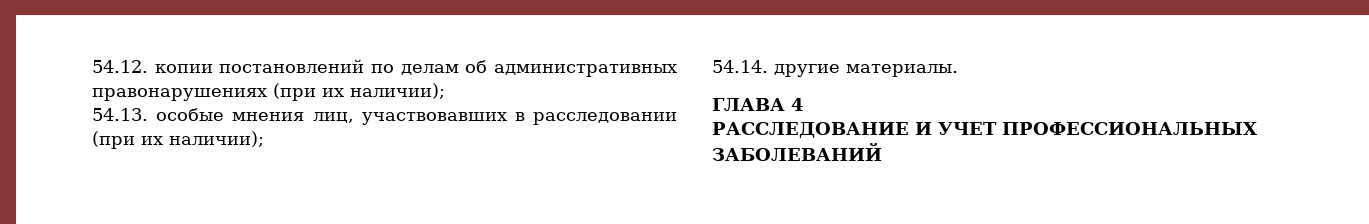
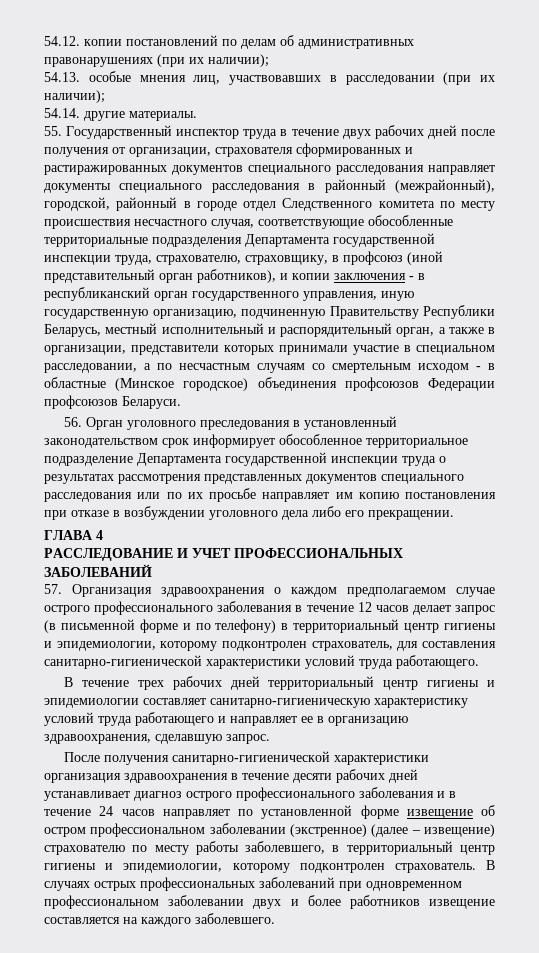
+ 55. Государственный инспектор труда в течение двух рабочих дней после получения от организации, страхователя сформированных и растиражированных документов специального расследования направляет документы специального расследования в районный (межрайонный), городской, районный в городе отдел Следственного комитета по месту происшествия несчастного случая, соответствующие обособленные территориальные подразделения Департамента государственной инспекции труда, страхователю, страховщику, в профсоюз (иной представительный орган работников), и копии заключения - в республиканский орган государственного управления, иную государственную организацию, подчиненную Правительству Республики Беларусь, местный исполнительный и распорядительный орган, а также в организации, представители которых принимали участие в специальном расследовании, а по несчастным случаям со смертельным исходом - в областные (Минское городское) объединения профсоюзов Федерации профсоюзов Беларуси.
+ 56. Орган уголовного преследования в установленный законодательством срок информирует обособленное территориальное подразделение Департамента государственной инспекции труда о результатах рассмотрения представленных документов специального расследования или по их просьбе направляет им копию постановления при отказе в возбуждении уголовного дела либо его прекращении.
+ 57. Организация здравоохранения о каждом предполагаемом случае острого профессионального заболевания в течение 12 часов делает запрос (в письменной форме и по телефону) в территориальный центр гигиены и эпидемиологии, которому подконтролен страхователь, для составления санитарно-гигиенической характеристики условий труда работающего.
+ В течение трех рабочих дней территориальный центр гигиены и эпидемиологии составляет санитарно-гигиеническую характеристику условий труда работающего и направляет ее в организацию здравоохранения, сделавшую запрос.
+ После получения санитарно-гигиенической характеристики организация здравоохранения в течение десяти рабочих дней устанавливает диагноз острого профессионального заболевания и в течение 24 часов направляет по установленной форме извещение об остром профессиональном заболевании (экстренное) (далее – извещение) страхователю по месту работы заболевшего, в территориальный центр гигиены и эпидемиологии, которому подконтролен страхователь. В случаях острых профессиональных заболеваний при одновременном профессиональном заболевании двух и более работников извещение составляется на каждого заболевшего.

